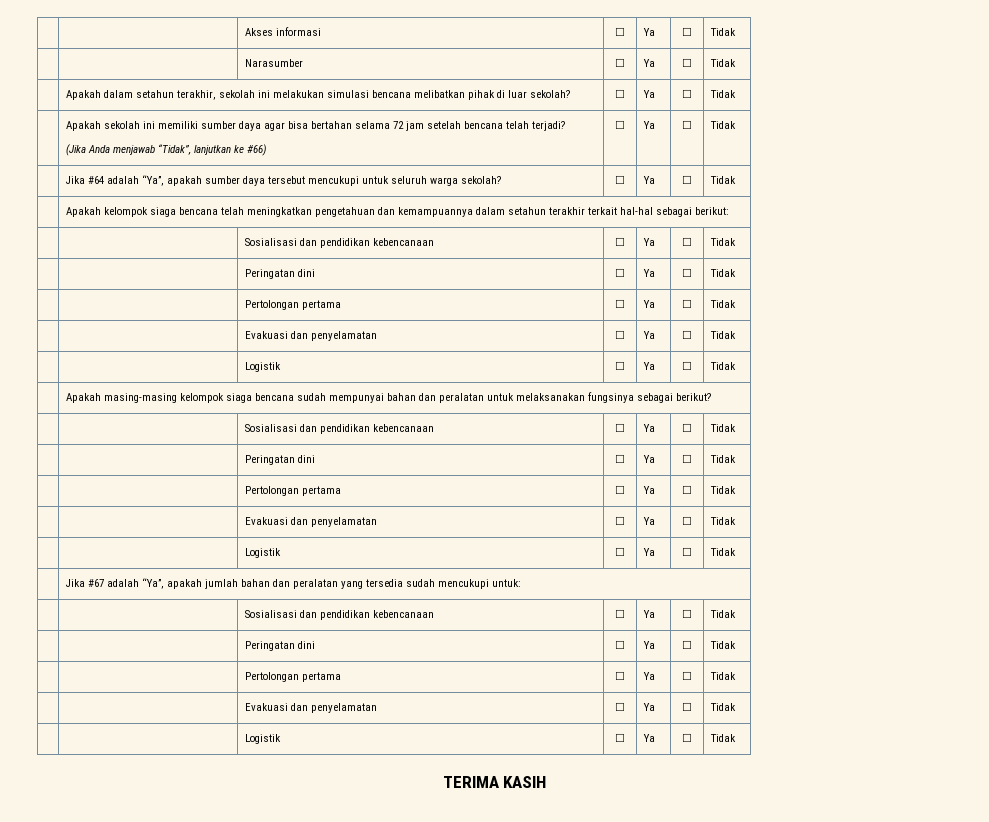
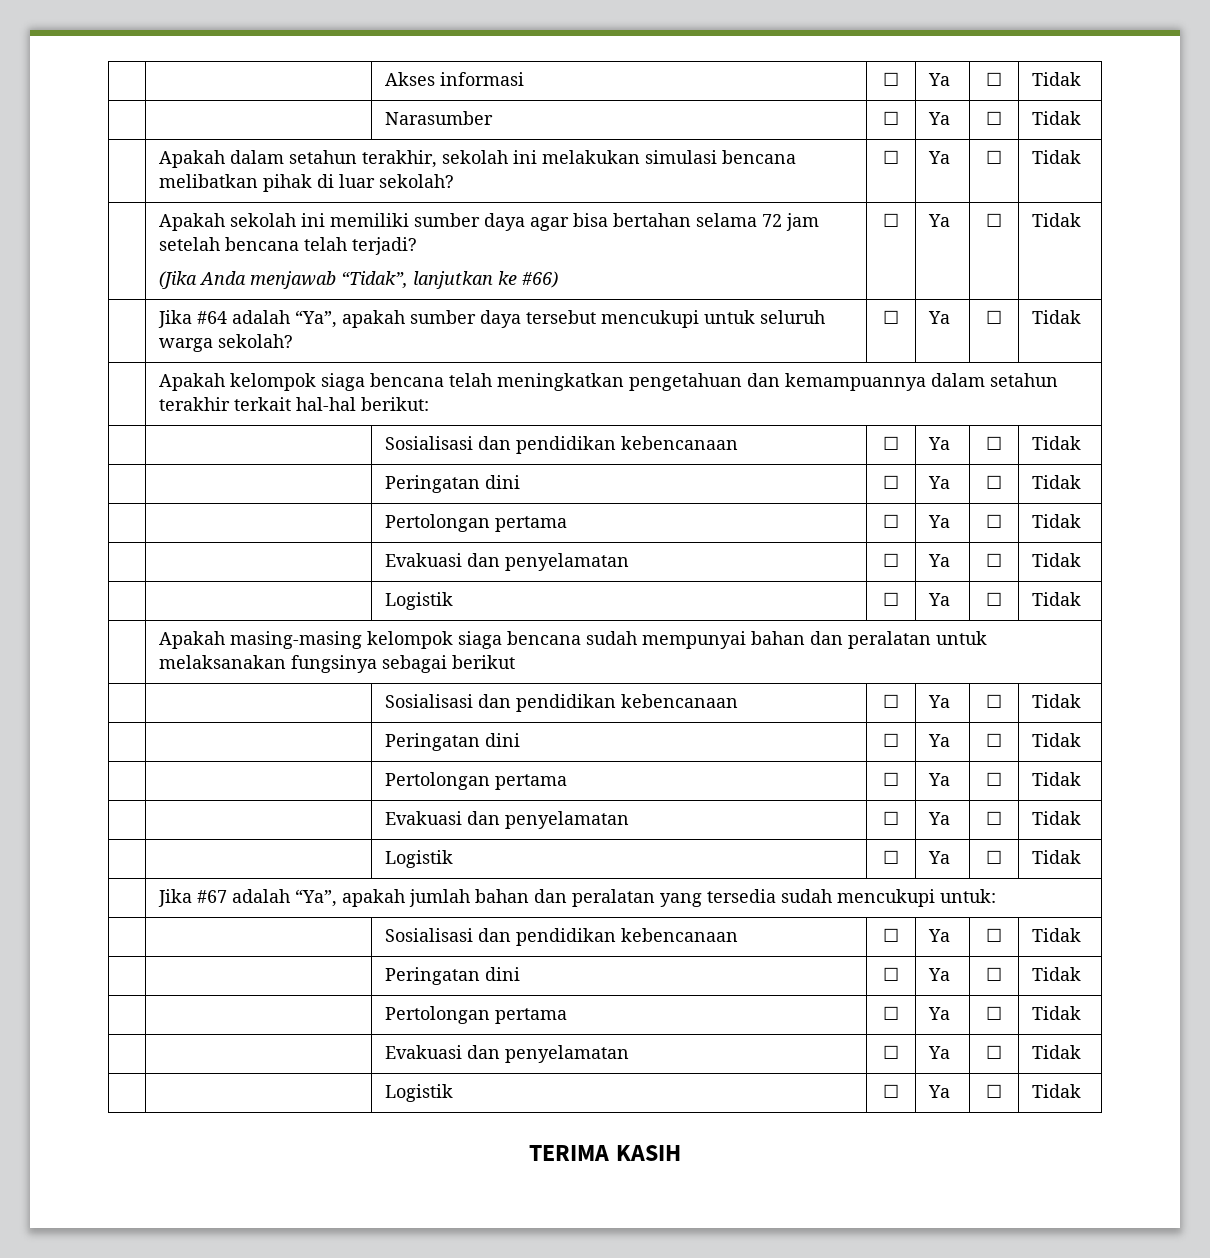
- | Apakah kelompok siaga bencana telah meningkatkan pengetahuan dan kemampuannya dalam setahun terakhir terkait hal-hal sebagai berikut:
+ | Apakah kelompok siaga bencana telah meningkatkan pengetahuan dan kemampuannya dalam setahun terakhir terkait hal-hal berikut:
- | Apakah masing-masing kelompok siaga bencana sudah mempunyai bahan dan peralatan untuk melaksanakan fungsinya sebagai berikut?
+ | Apakah masing-masing kelompok siaga bencana sudah mempunyai bahan dan peralatan untuk melaksanakan fungsinya sebagai berikut

